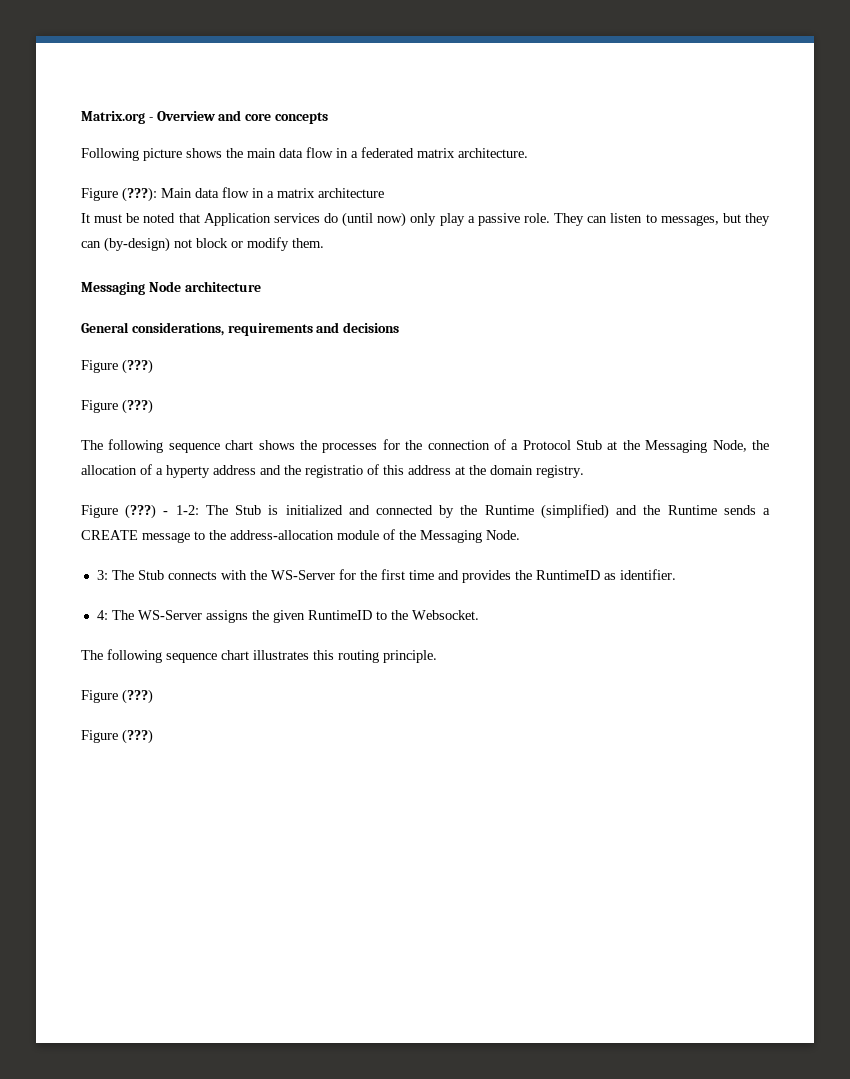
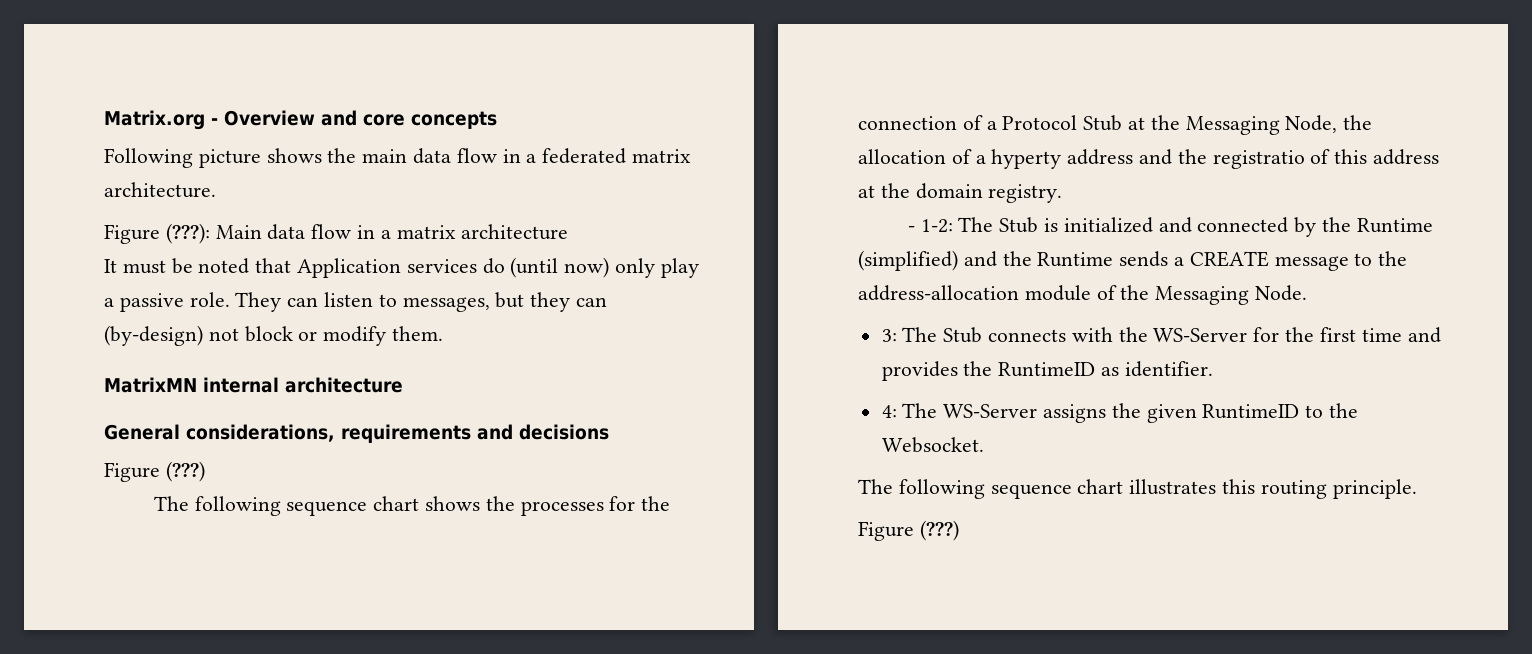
- Messaging Node architecture
+ MatrixMN internal architecture
  General considerations, requirements and decisions
- Figure (???)
  The following sequence chart shows the processes for the connection of a Protocol Stub at the Messaging Node, the allocation of a hyperty address and the registratio of this address at the domain registry.
- Figure (???) - 1-2:
+ - 1-2:
  The following sequence chart illustrates this routing principle.
- Figure (???)

